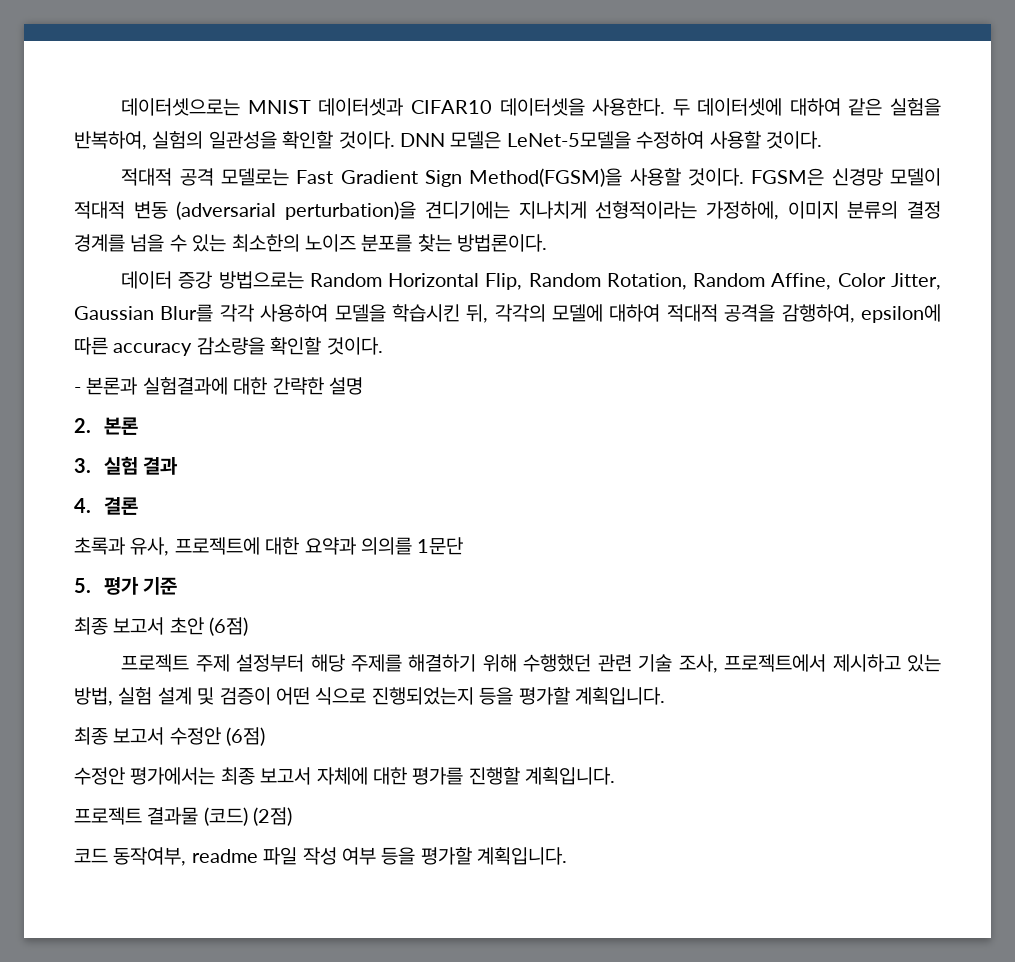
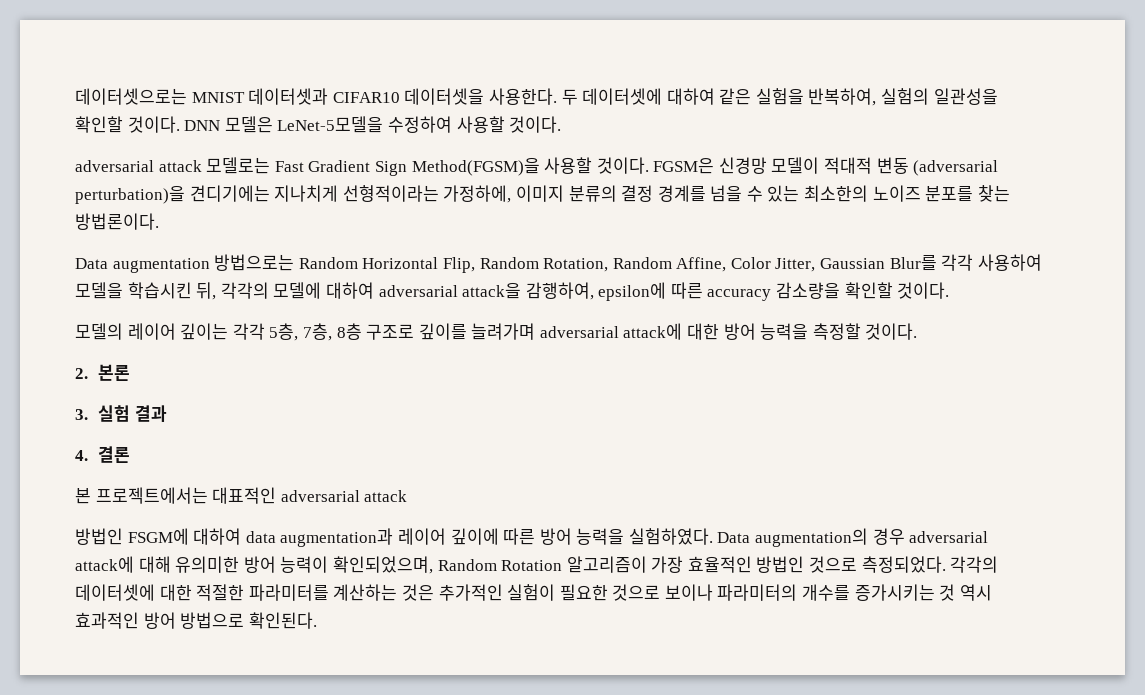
- 적대적 공격 모델로는 Fast Gradient Sign Method(FGSM)을 사용할 것이다.
+ adversarial attack 모델로는 Fast Gradient Sign Method(FGSM)을 사용할 것이다.
- 데이터 증강 방법으로는 Random Horizontal Flip, Random Rotation, Random Affine, Color Jitter, Gaussian Blur를 각각 사용하여 모델을 학습시킨 뒤, 각각의 모델에 대하여 적대적 공격을 감행하여, epsilon에 따른 accuracy 감소량을 확인할 것이다.
+ Data augmentation 방법으로는 Random Horizontal Flip, Random Rotation, Random Affine, Color Jitter, Gaussian Blur를 각각 사용하여 모델을 학습시킨 뒤, 각각의 모델에 대하여 adversarial attack을 감행하여, epsilon에 따른 accuracy 감소량을 확인할 것이다.
- - 본론과 실험결과에 대한 간략한 설명
+ 모델의 레이어 깊이는 각각 5층, 7층, 8층 구조로 깊이를 늘려가며 adversarial attack에 대한 방어 능력을 측정할 것이다.
- 초록과 유사, 프로젝트에 대한 요약과 의의를 1문단
- 5. 평가 기준
- 최종 보고서 초안 (6점)
- 프로젝트 주제 설정부터 해당 주제를 해결하기 위해 수행했던 관련 기술 조사, 프로젝트에서 제시하고 있는 방법, 실험 설계 및 검증이 어떤 식으로 진행되었는지 등을 평가할 계획입니다.
- 최종 보고서 수정안 (6점)
- 수정안 평가에서는 최종 보고서 자체에 대한 평가를 진행할 계획입니다.
- 프로젝트 결과물 (코드) (2점)
- 코드 동작여부, readme 파일 작성 여부 등을 평가할 계획입니다.
+ 본 프로젝트에서는 대표적인 adversarial attack
+ 방법인 FSGM에 대하여 data augmentation과 레이어 깊이에 따른 방어 능력을 실험하였다. Data augmentation의 경우 adversarial attack에 대해 유의미한 방어 능력이 확인되었으며, Random Rotation 알고리즘이 가장 효율적인 방법인 것으로 측정되었다. 각각의 데이터셋에 대한 적절한 파라미터를 계산하는 것은 추가적인 실험이 필요한 것으로 보이나 파라미터의 개수를 증가시키는 것 역시 효과적인 방어 방법으로 확인된다.

